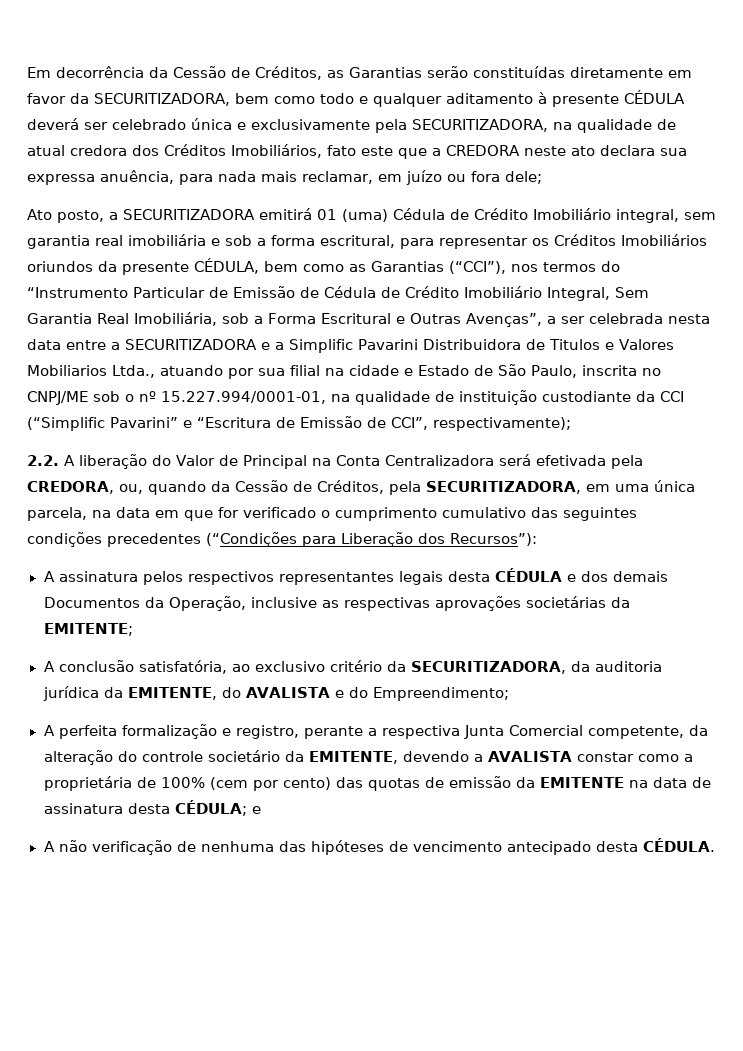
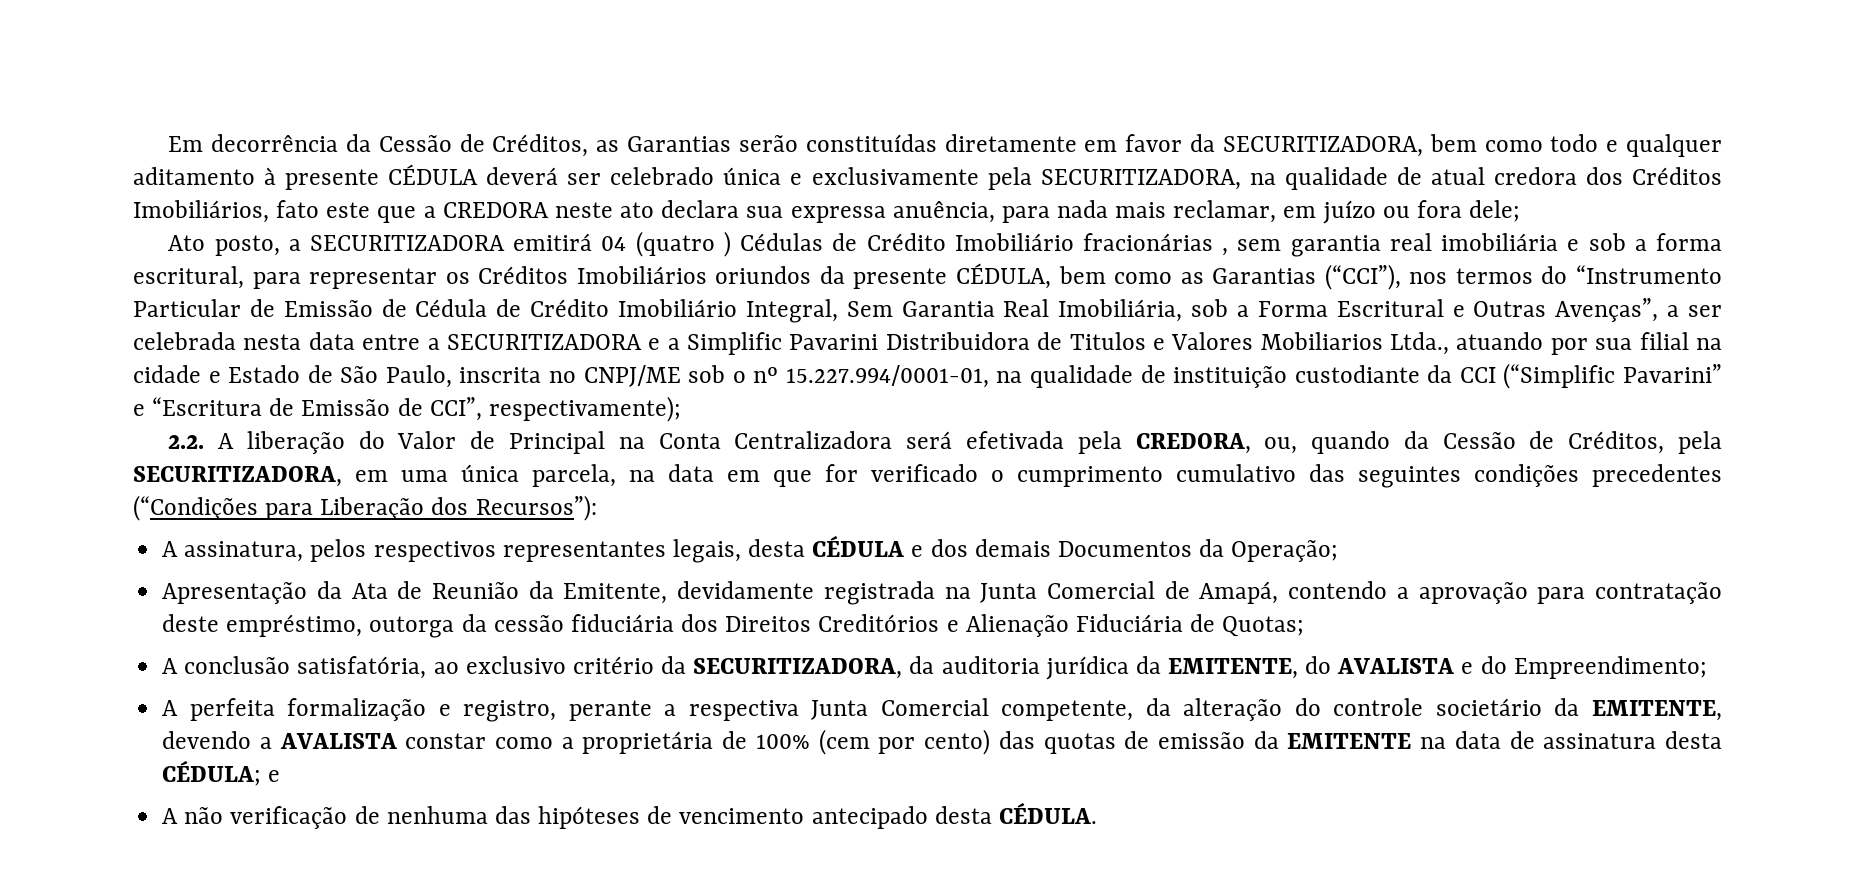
- Ato posto, a SECURITIZADORA emitirá 01 (uma) Cédula de Crédito Imobiliário integral, sem garantia real imobiliária e sob a forma escritural, para representar os Créditos Imobiliários oriundos da presente CÉDULA, bem como as Garantias (“CCI”), nos termos do “Instrumento Particular de Emissão de Cédula de Crédito Imobiliário Integral, Sem Garantia Real Imobiliária, sob a Forma Escritural e Outras Avenças”, a ser celebrada nesta data entre a SECURITIZADORA e a Simplific Pavarini Distribuidora de Titulos e Valores Mobiliarios Ltda., atuando por sua filial na cidade e Estado de São Paulo, inscrita no CNPJ/ME sob o nº 15.227.994/0001-01, na qualidade de instituição custodiante da CCI (“Simplific Pavarini” e “Escritura de Emissão de CCI”, respectivamente);
+ Ato posto, a SECURITIZADORA emitirá 04 (quatro ) Cédulas de Crédito Imobiliário fracionárias , sem garantia real imobiliária e sob a forma escritural, para representar os Créditos Imobiliários oriundos da presente CÉDULA, bem como as Garantias (“CCI”), nos termos do “Instrumento Particular de Emissão de Cédula de Crédito Imobiliário Integral, Sem Garantia Real Imobiliária, sob a Forma Escritural e Outras Avenças”, a ser celebrada nesta data entre a SECURITIZADORA e a Simplific Pavarini Distribuidora de Titulos e Valores Mobiliarios Ltda., atuando por sua filial na cidade e Estado de São Paulo, inscrita no CNPJ/ME sob o nº 15.227.994/0001-01, na qualidade de instituição custodiante da CCI (“Simplific Pavarini” e “Escritura de Emissão de CCI”, respectivamente);
- A assinatura pelos respectivos representantes legais desta CÉDULA e dos demais Documentos da Operação, inclusive as respectivas aprovações societárias da EMITENTE;
+ A assinatura, pelos respectivos representantes legais, desta CÉDULA e dos demais Documentos da Operação;
+ Apresentação da Ata de Reunião da Emitente, devidamente registrada na Junta Comercial de Amapá, contendo a aprovação para contratação deste empréstimo, outorga da cessão fiduciária dos Direitos Creditórios e Alienação Fiduciária de Quotas;

